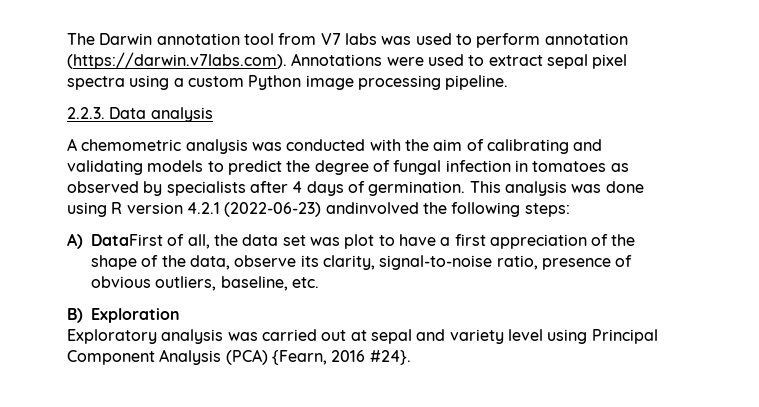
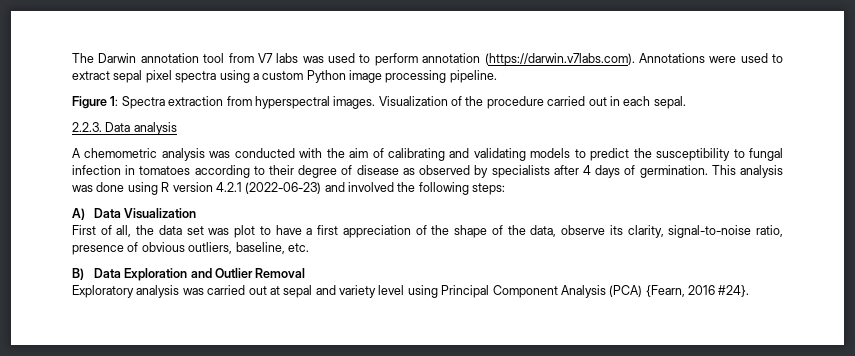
+ Figure 1: Spectra extraction from hyperspectral images. Visualization of the procedure carried out in each sepal.
- A chemometric analysis was conducted with the aim of calibrating and validating models to predict the degree of fungal infection in tomatoes as observed by specialists after 4 days of germination.
+ A chemometric analysis was conducted with the aim of calibrating and validating models to predict the susceptibility to fungal infection in tomatoes according to their degree of disease as observed by specialists after 4 days of germination.
- This analysis was done using R version 4.2.1 (2022-06-23) andinvolved the following steps:
+ This analysis was done using R version 4.2.1 (2022-06-23) and involved the following steps:
- A) DataFirst of all, the data set was plot to have a first appreciation of the shape of the data, observe its clarity, signal-to-noise ratio, presence of obvious outliers, baseline, etc.
+ A) Data Visualization
+ First of all, the data set was plot to have a first appreciation of the shape of the data, observe its clarity, signal-to-noise ratio, presence of obvious outliers, baseline, etc.
- B) Exploration
+ B) Data Exploration and Outlier Removal

